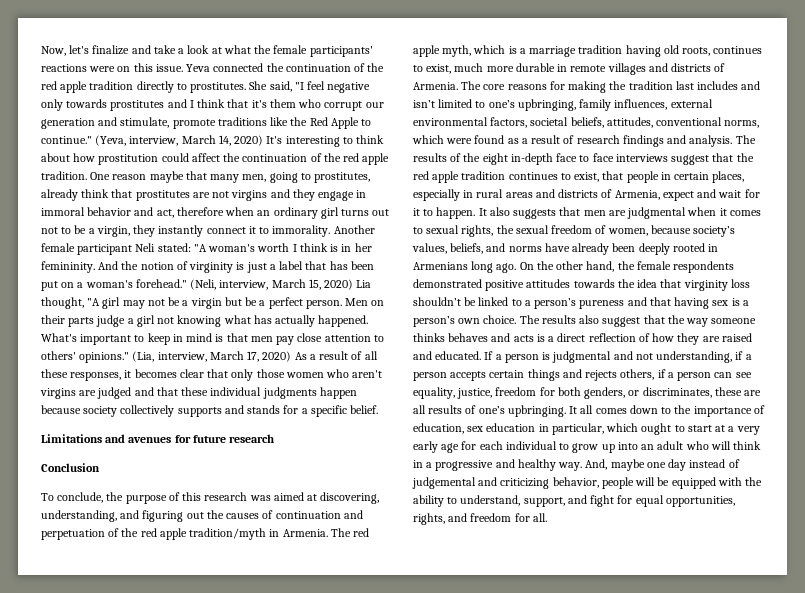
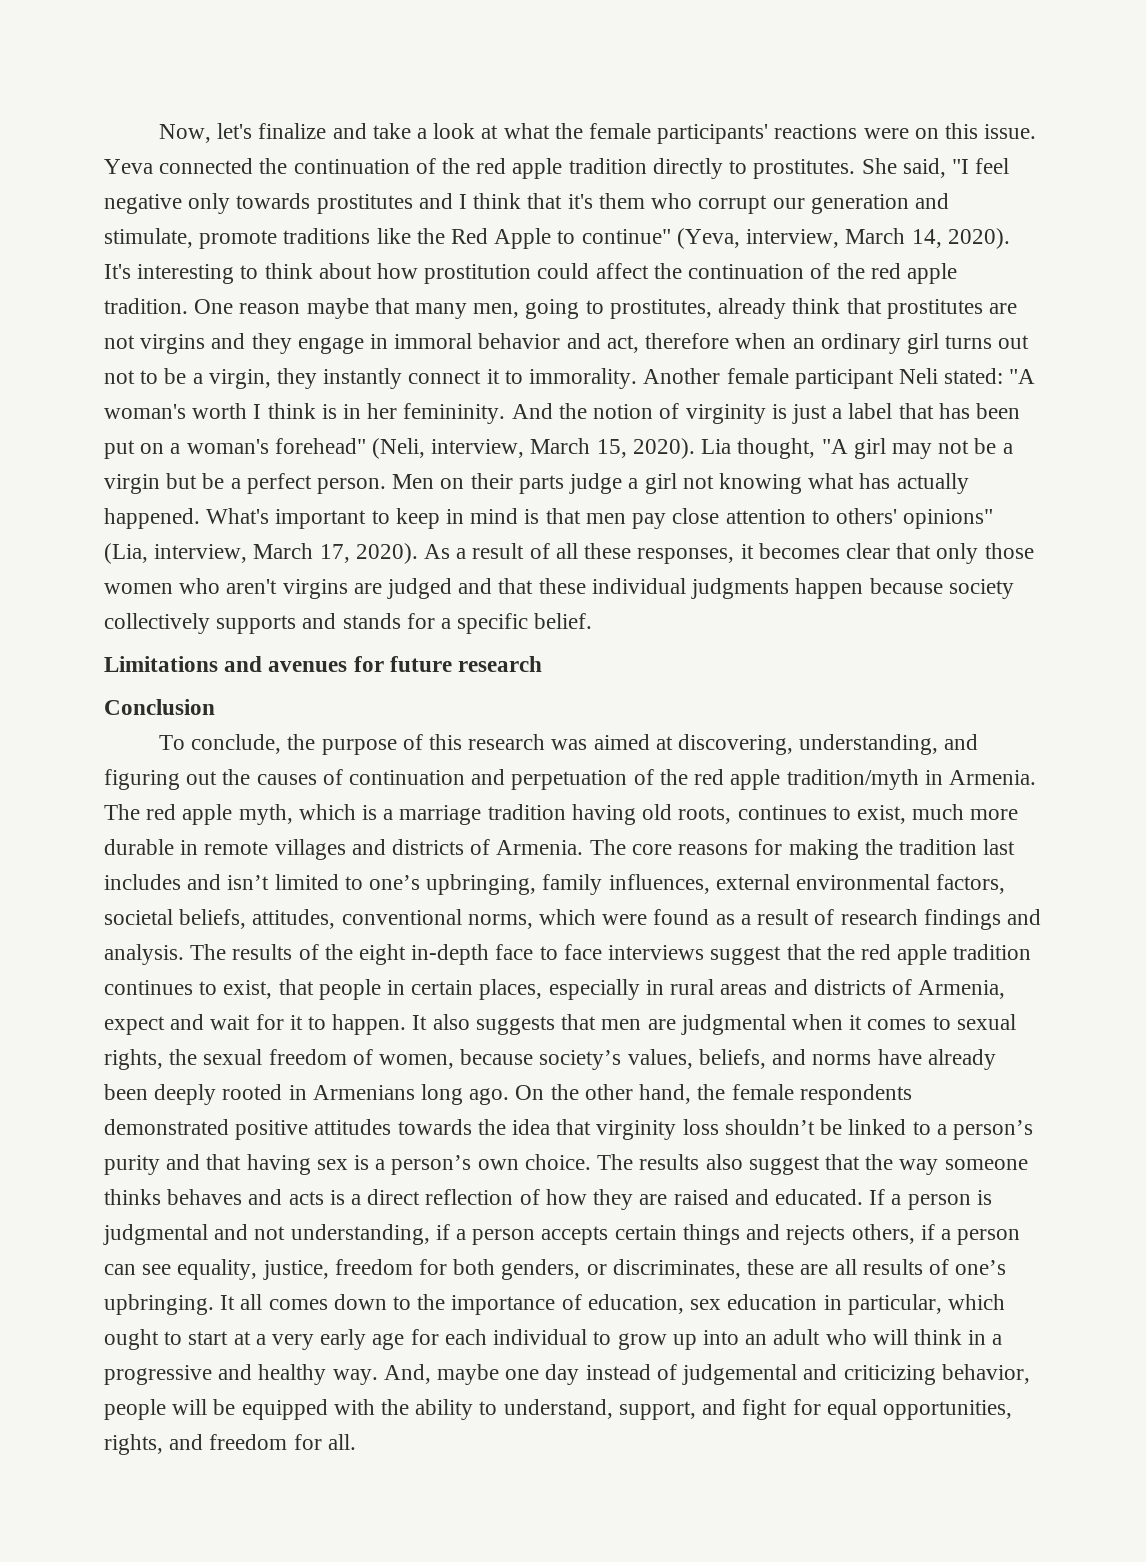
- She said, "I feel negative only towards prostitutes and I think that it's them who corrupt our generation and stimulate, promote traditions like the Red Apple to continue." (Yeva, interview, March 14, 2020) It's interesting to think about how prostitution could affect the continuation of the red apple tradition.
+ She said, "I feel negative only towards prostitutes and I think that it's them who corrupt our generation and stimulate, promote traditions like the Red Apple to continue" (Yeva, interview, March 14, 2020). It's interesting to think about how prostitution could affect the continuation of the red apple tradition.
- And the notion of virginity is just a label that has been put on a woman's forehead." (Neli, interview, March 15, 2020) Lia thought, "A girl may not be a virgin but be a perfect person.
+ And the notion of virginity is just a label that has been put on a woman's forehead" (Neli, interview, March 15, 2020). Lia thought, "A girl may not be a virgin but be a perfect person.
- What's important to keep in mind is that men pay close attention to others' opinions." (Lia, interview, March 17, 2020) As a result of all these responses, it becomes clear that only those women who aren't virgins are judged and that these individual judgments happen because society collectively supports and stands for a specific belief.
+ What's important to keep in mind is that men pay close attention to others' opinions" (Lia, interview, March 17, 2020). As a result of all these responses, it becomes clear that only those women who aren't virgins are judged and that these individual judgments happen because society collectively supports and stands for a specific belief.
- On the other hand, the female respondents demonstrated positive attitudes towards the idea that virginity loss shouldn’t be linked to a person’s pureness and that having sex is a person’s own choice.
+ On the other hand, the female respondents demonstrated positive attitudes towards the idea that virginity loss shouldn’t be linked to a person’s purity and that having sex is a person’s own choice.

